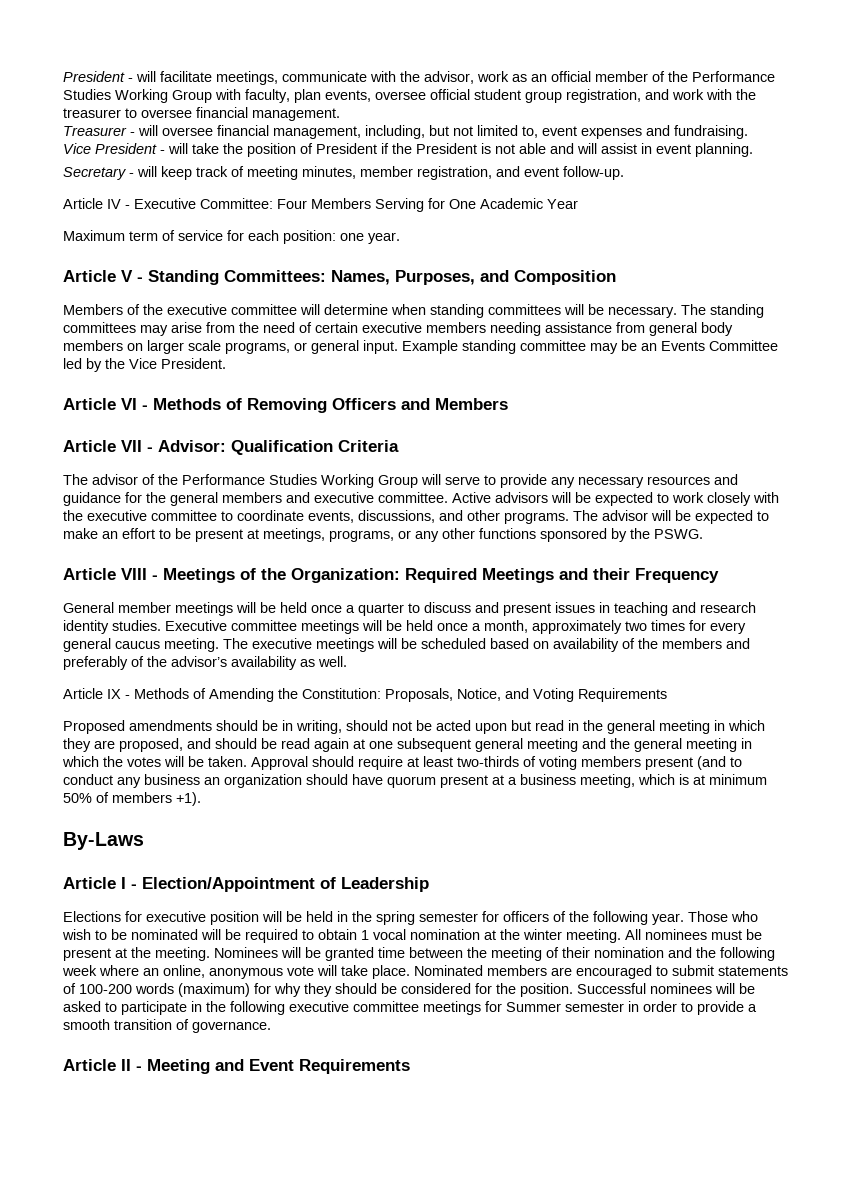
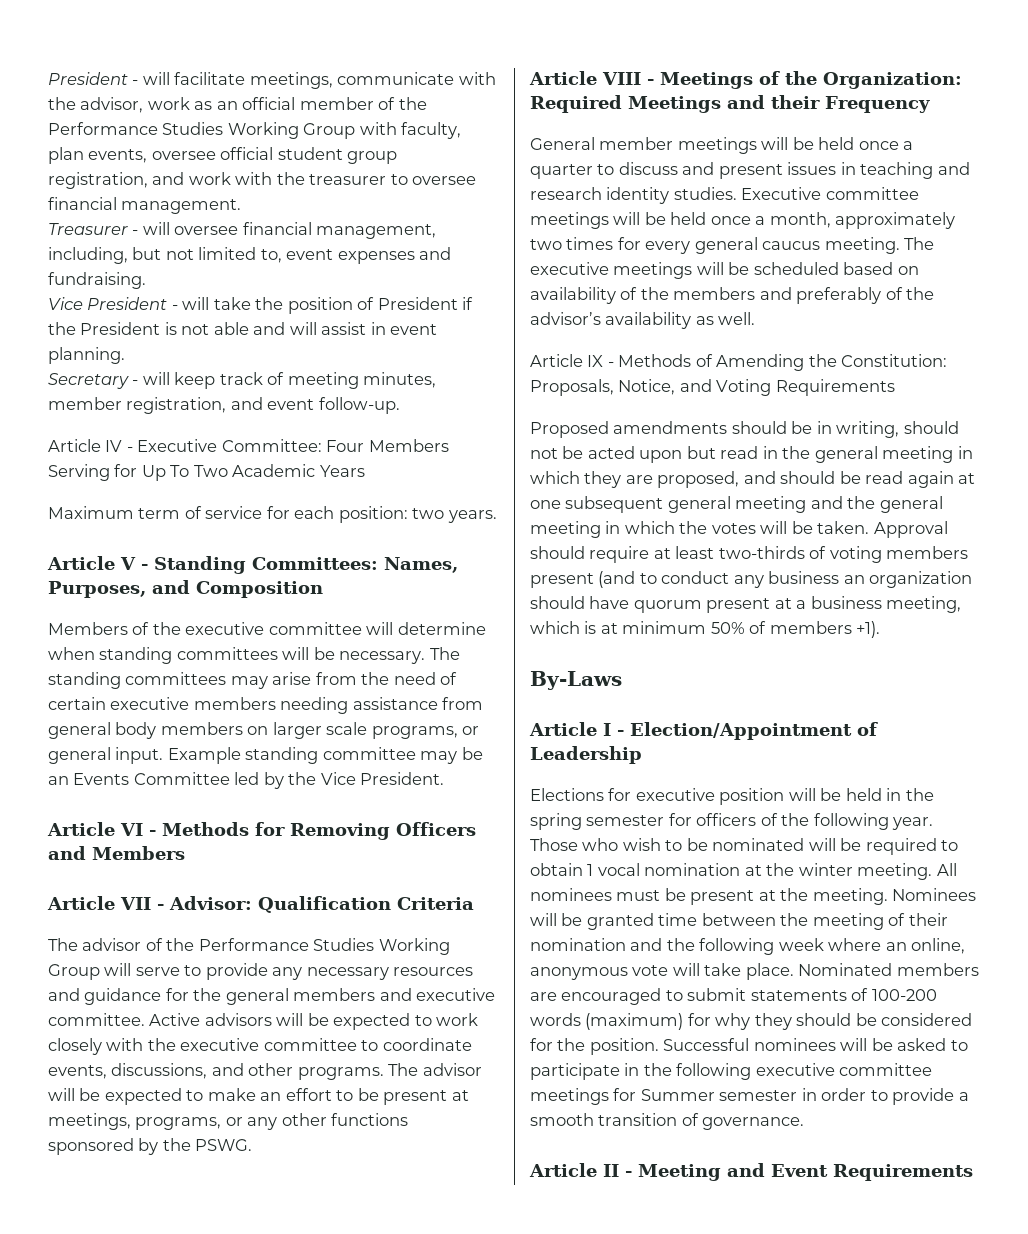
- Article IV - Executive Committee: Four Members Serving for One Academic Year
+ Article IV - Executive Committee: Four Members Serving for Up To Two Academic Years
- Maximum term of service for each position: one year.
+ Maximum term of service for each position: two years.
- Article VI - Methods of Removing Officers and Members
+ Article VI - Methods for Removing Officers and Members

